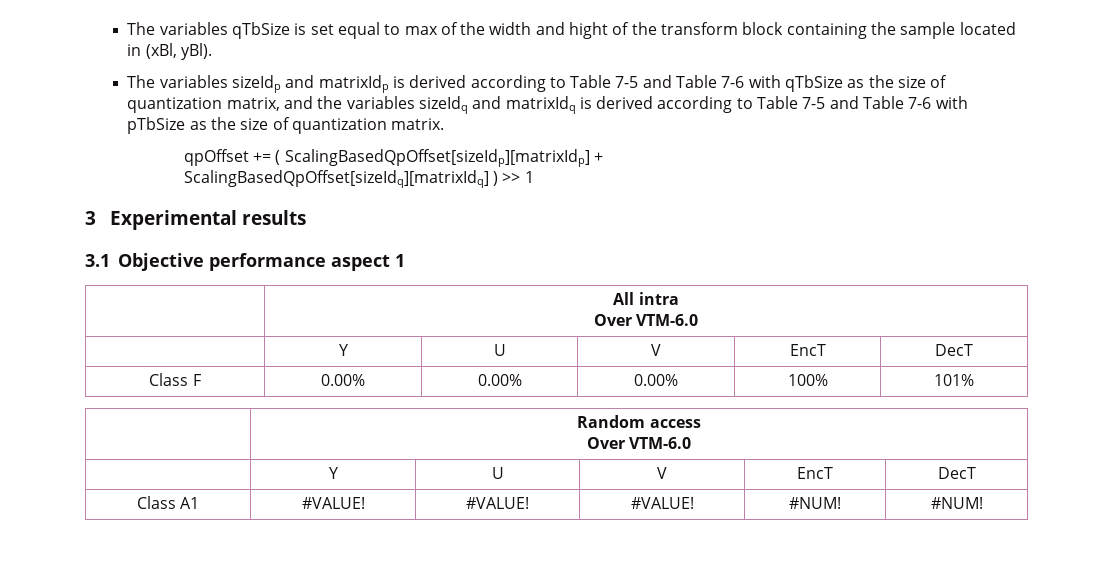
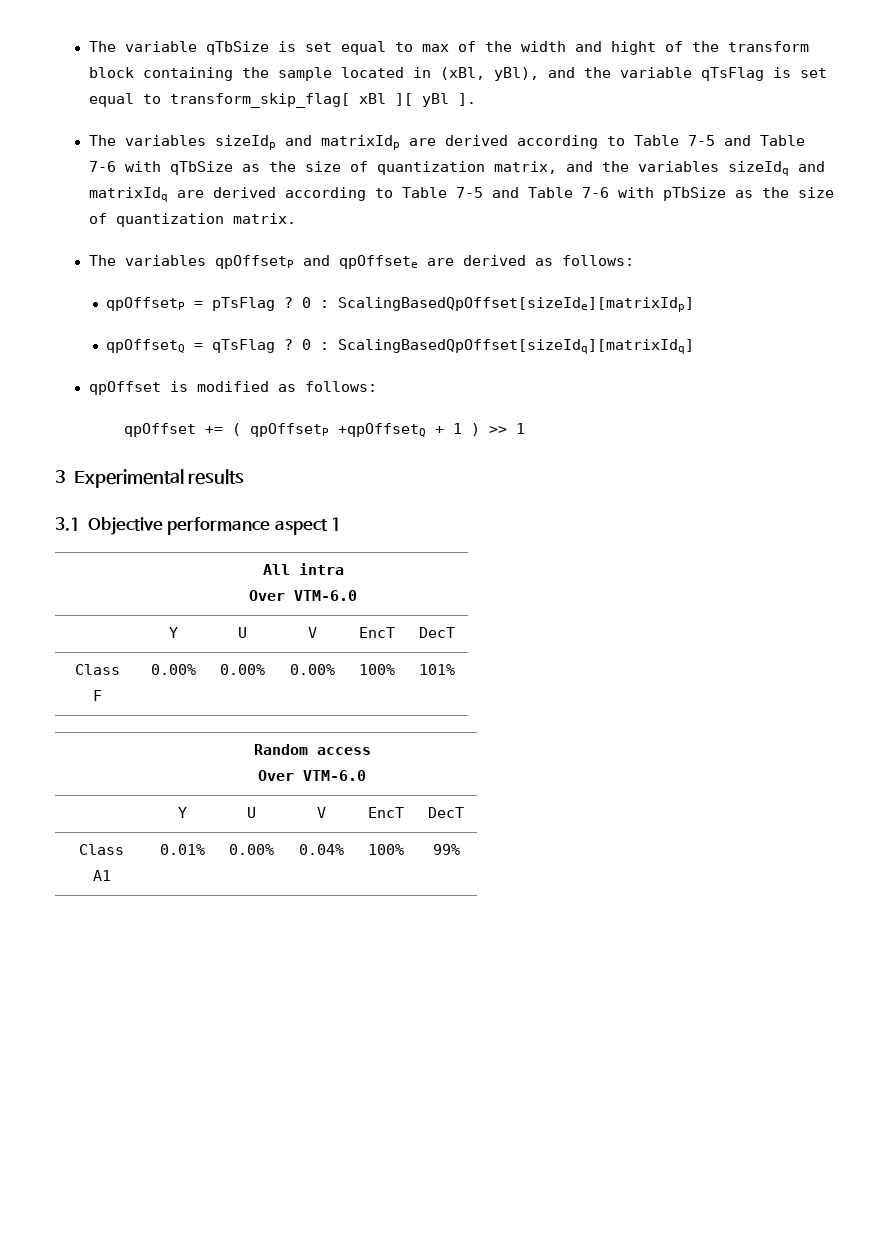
- The variables qTbSize is set equal to max of the width and hight of the transform block containing the sample located in (xBl, yBl).
+ The variable qTbSize is set equal to max of the width and hight of the transform block containing the sample located in (xBl, yBl), and the variable qTsFlag is set equal to transform_skip_flag[ xBl ][ yBl ].
- The variables sizeIdp and matrixIdp is derived according to Table 7-5 and Table 7-6 with qTbSize as the size of quantization matrix, and the variables sizeIdq and matrixIdq is derived according to Table 7-5 and Table 7-6 with pTbSize as the size of quantization matrix.
+ The variables sizeIdp and matrixIdp are derived according to Table 7-5 and Table 7-6 with qTbSize as the size of quantization matrix, and the variables sizeIdq and matrixIdq are derived according to Table 7-5 and Table 7-6 with pTbSize as the size of quantization matrix.
+ The variables qpOffsetP and qpOffsete are derived as follows:
+ qpOffsetP = pTsFlag ? 0 : ScalingBasedQpOffset[sizeIde][matrixIdp]
+ qpOffsetQ = qTsFlag ? 0 : ScalingBasedQpOffset[sizeIdq][matrixIdq]
+ qpOffset is modified as follows:
- qpOffset += ( ScalingBasedQpOffset[sizeIdp][matrixIdp] +
- ScalingBasedQpOffset[sizeIdq][matrixIdq] ) >> 1
+ qpOffset += ( qpOffsetP +qpOffsetQ + 1 ) >> 1
- Class A1 | #VALUE! | #VALUE! | #VALUE! | #NUM! | #NUM!
+ Class A1 | 0.01% | 0.00% | 0.04% | 100% | 99%

